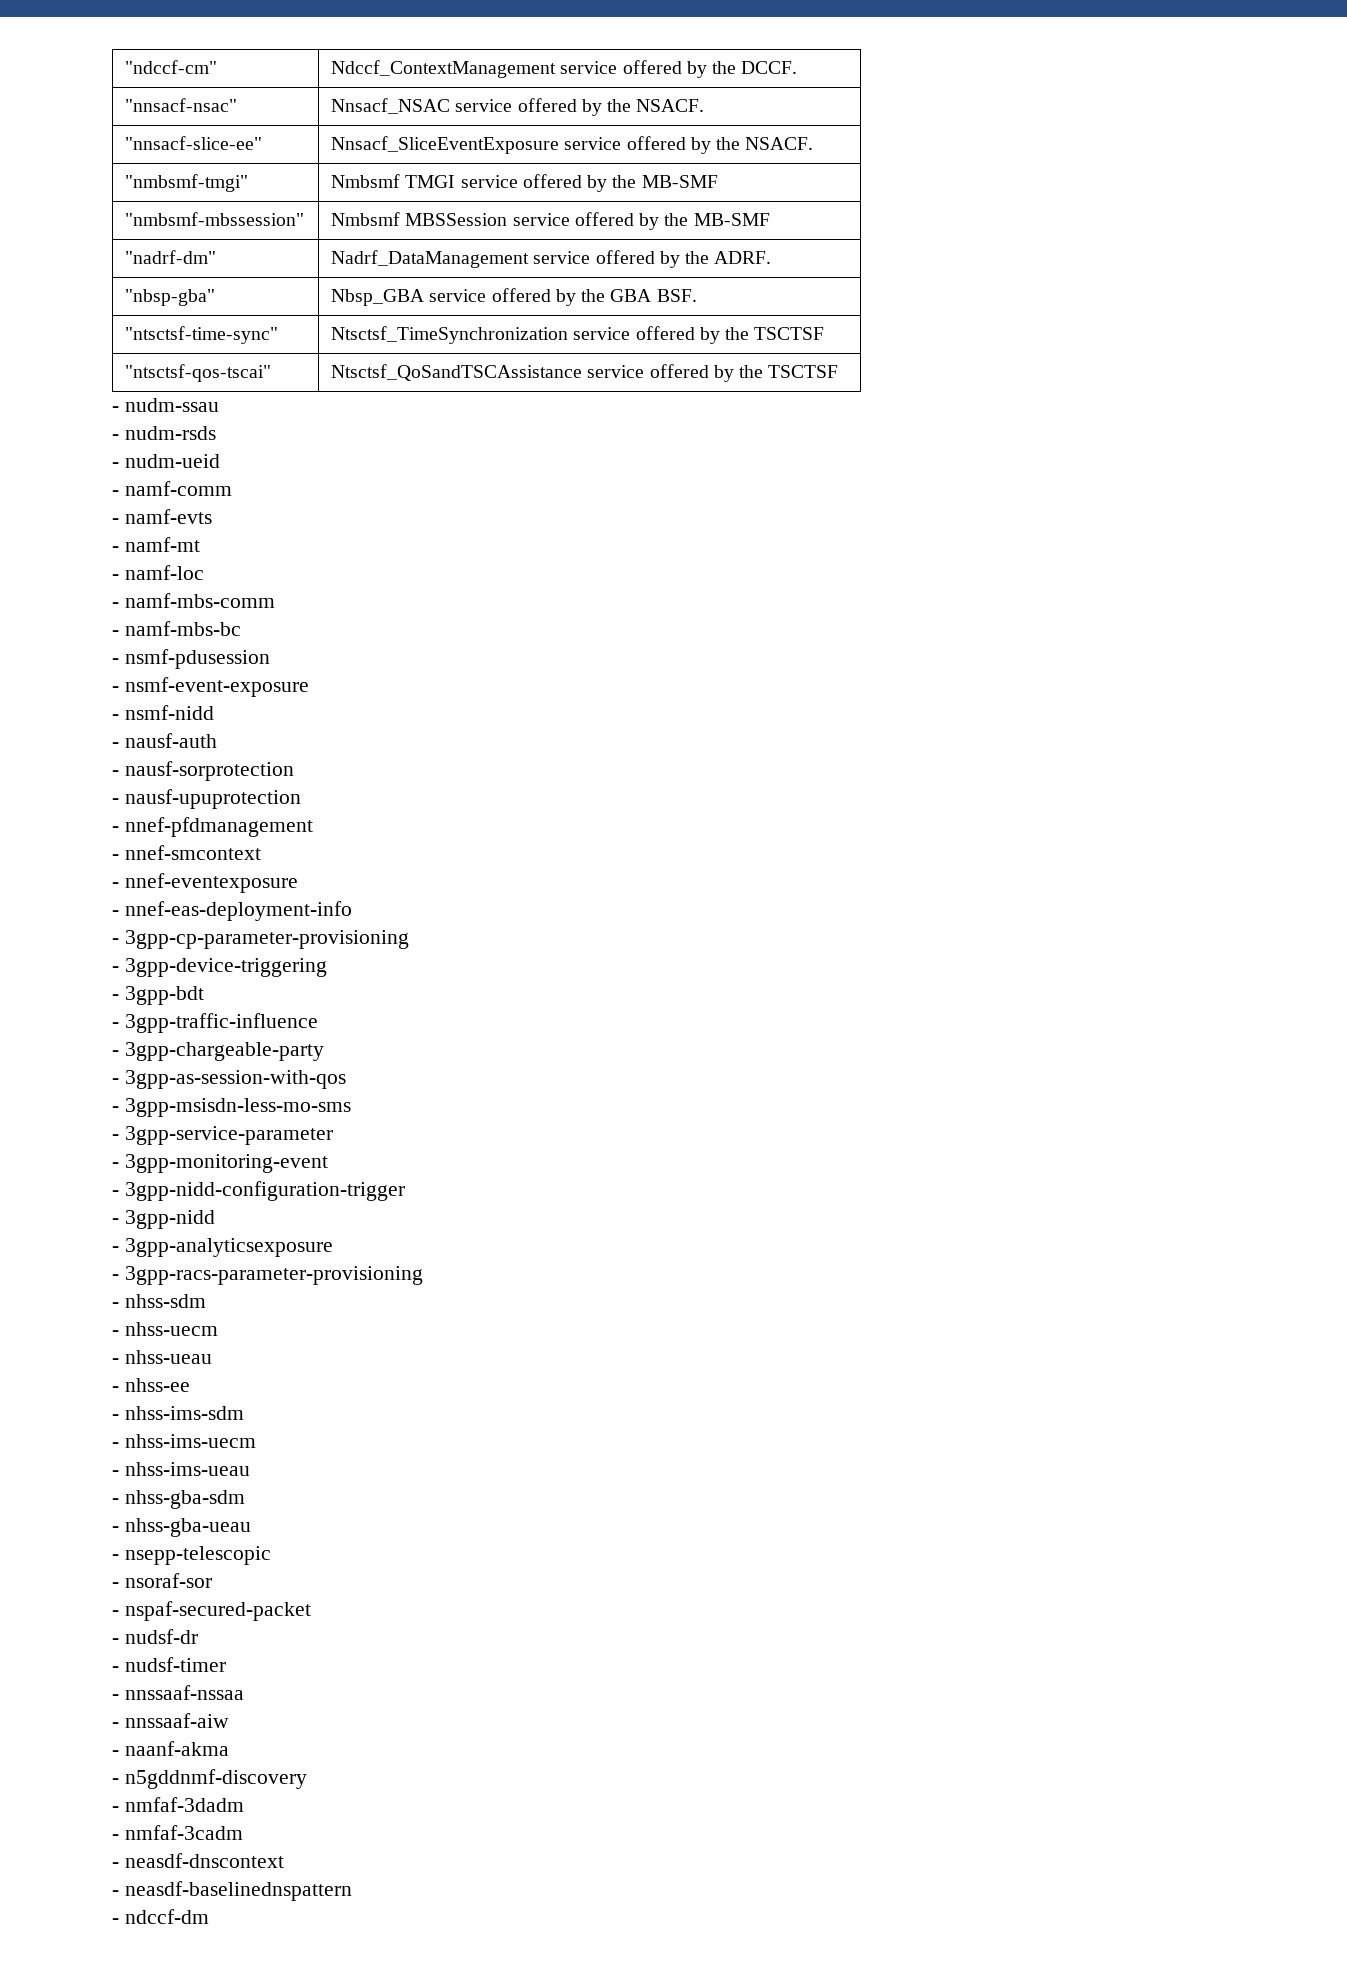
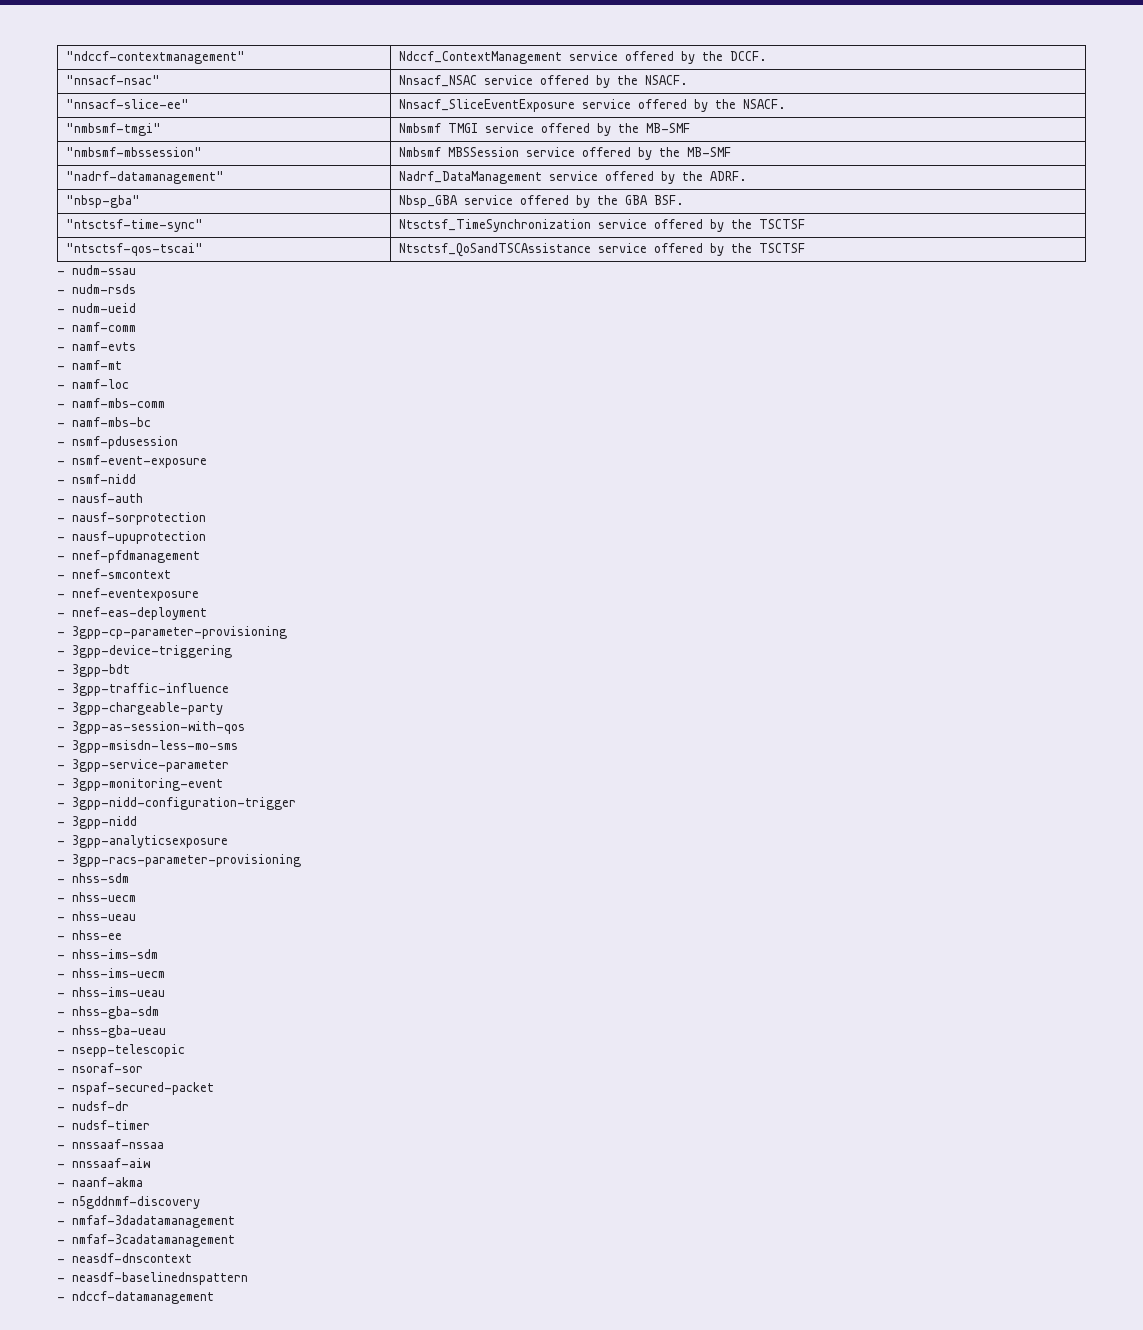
- "ndccf-cm" | Ndccf_ContextManagement service offered by the DCCF.
+ "ndccf-contextmanagement" | Ndccf_ContextManagement service offered by the DCCF.
- "nadrf-dm" | Nadrf_DataManagement service offered by the ADRF.
+ "nadrf-datamanagement" | Nadrf_DataManagement service offered by the ADRF.
- - nnef-eas-deployment-info
+ - nnef-eas-deployment
- - nmfaf-3dadm
- - nmfaf-3cadm
+ - nmfaf-3dadatamanagement
+ - nmfaf-3cadatamanagement
- - ndccf-dm
+ - ndccf-datamanagement

